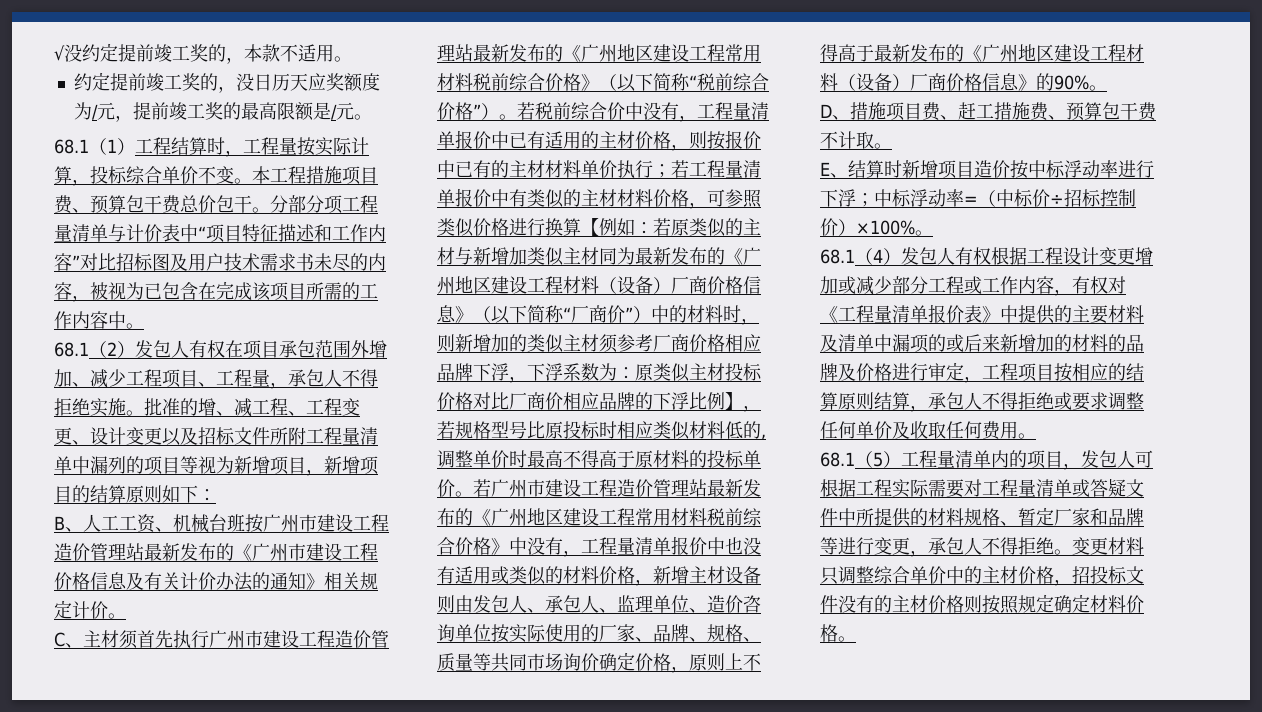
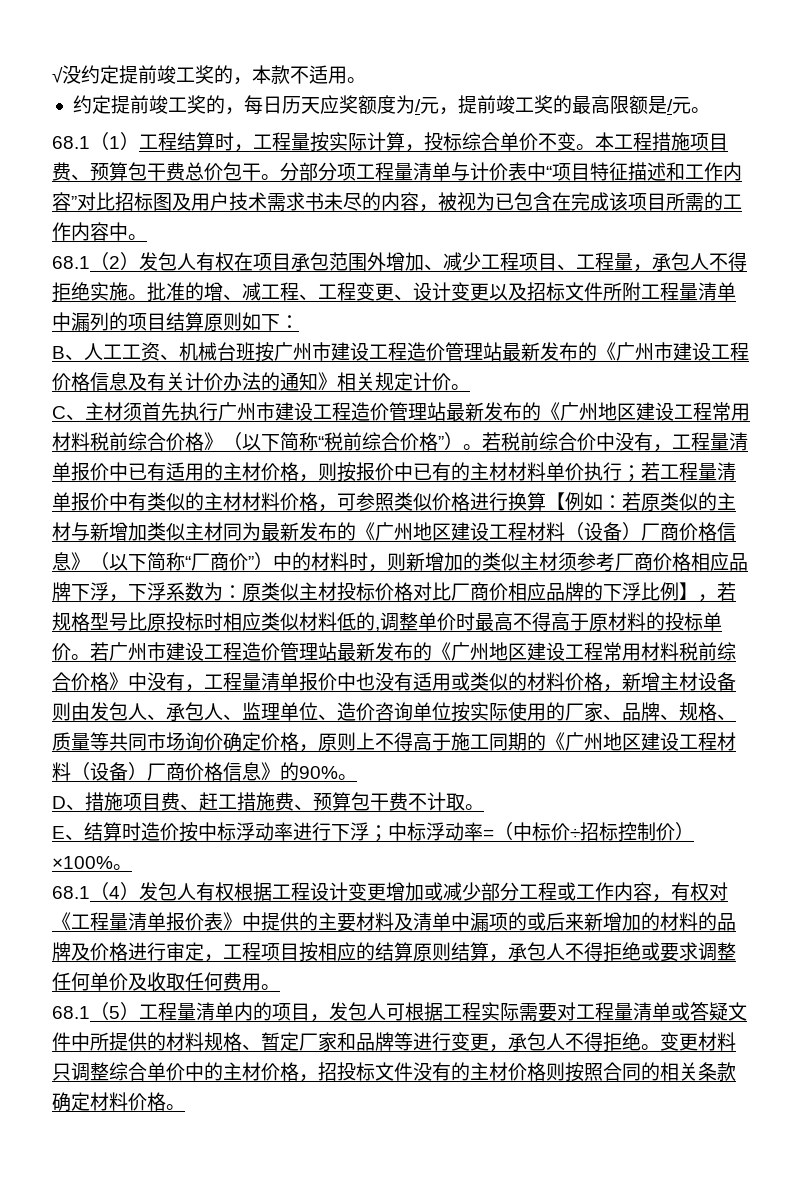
- 约定提前竣工奖的，没日历天应奖额度为/元，提前竣工奖的最高限额是/元。
+ 约定提前竣工奖的，每日历天应奖额度为/元，提前竣工奖的最高限额是/元。
- 批准的增、减工程、工程变更、设计变更以及招标文件所附工程量清单中漏列的项目等视为新增项目，新增项目的结算原则如下：
+ 批准的增、减工程、工程变更、设计变更以及招标文件所附工程量清单中漏列的项目结算原则如下：
- 若广州市建设工程造价管理站最新发布的《广州地区建设工程常用材料税前综合价格》中没有，工程量清单报价中也没有适用或类似的材料价格，新增主材设备则由发包人、承包人、监理单位、造价咨询单位按实际使用的厂家、品牌、规格、质量等共同市场询价确定价格，原则上不得高于最新发布的《广州地区建设工程材料（设备）厂商价格信息》的90%。
+ 若广州市建设工程造价管理站最新发布的《广州地区建设工程常用材料税前综合价格》中没有，工程量清单报价中也没有适用或类似的材料价格，新增主材设备则由发包人、承包人、监理单位、造价咨询单位按实际使用的厂家、品牌、规格、质量等共同市场询价确定价格，原则上不得高于施工同期的《广州地区建设工程材料（设备）厂商价格信息》的90%。
- E、结算时新增项目造价按中标浮动率进行下浮；中标浮动率=（中标价÷招标控制价）×100%。
+ E、结算时造价按中标浮动率进行下浮；中标浮动率=（中标价÷招标控制价）×100%。
- 变更材料只调整综合单价中的主材价格，招投标文件没有的主材价格则按照规定确定材料价格。
+ 变更材料只调整综合单价中的主材价格，招投标文件没有的主材价格则按照合同的相关条款确定材料价格。

